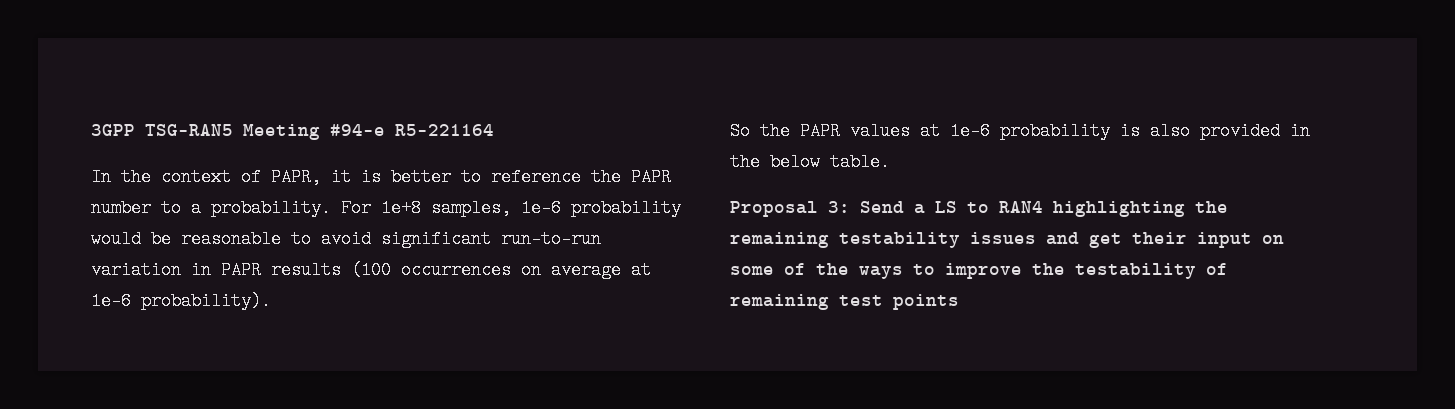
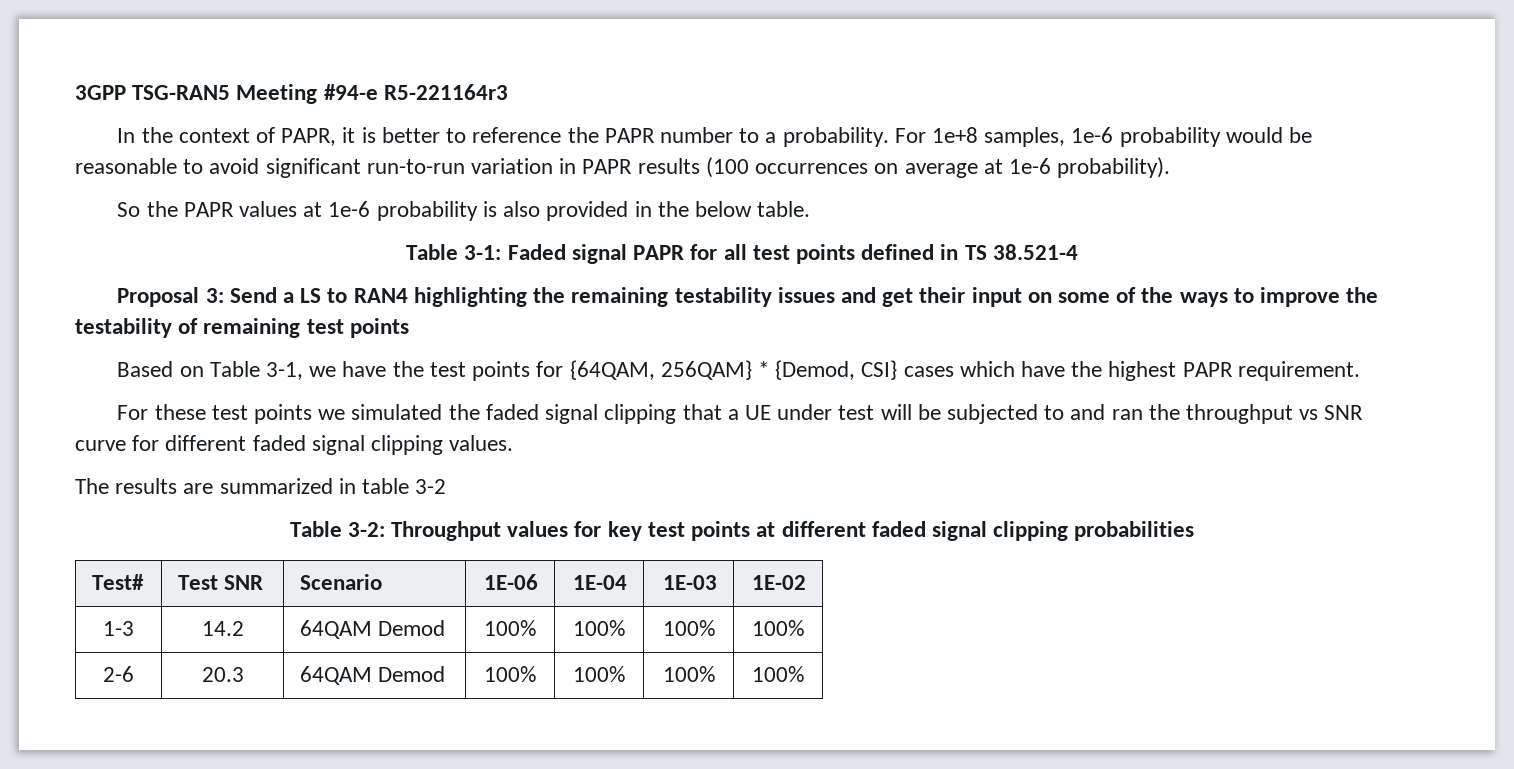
- 3GPP TSG-RAN5 Meeting #94-e R5-221164
+ 3GPP TSG-RAN5 Meeting #94-e R5-221164r3
+ Table 3-1: Faded signal PAPR for all test points defined in TS 38.521-4
+ Based on Table 3-1, we have the test points for {64QAM, 256QAM} * {Demod, CSI} cases which have the highest PAPR requirement.
+ For these test points we simulated the faded signal clipping that a UE under test will be subjected to and ran the throughput vs SNR curve for different faded signal clipping values.
+ The results are summarized in table 3-2
+ Table 3-2: Throughput values for key test points at different faded signal clipping probabilities
+ Test# | Test SNR | Scenario | 1E-06 | 1E-04 | 1E-03 | 1E-02
+ 1-3 | 14.2 | 64QAM Demod | 100% | 100% | 100% | 100%
+ 2-6 | 20.3 | 64QAM Demod | 100% | 100% | 100% | 100%

